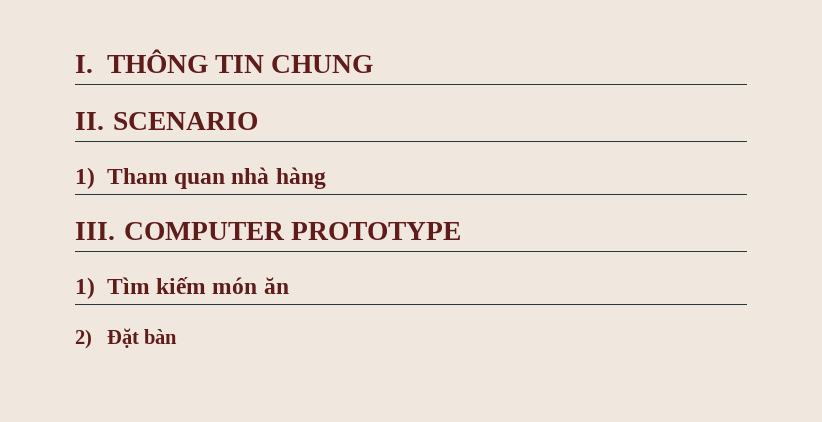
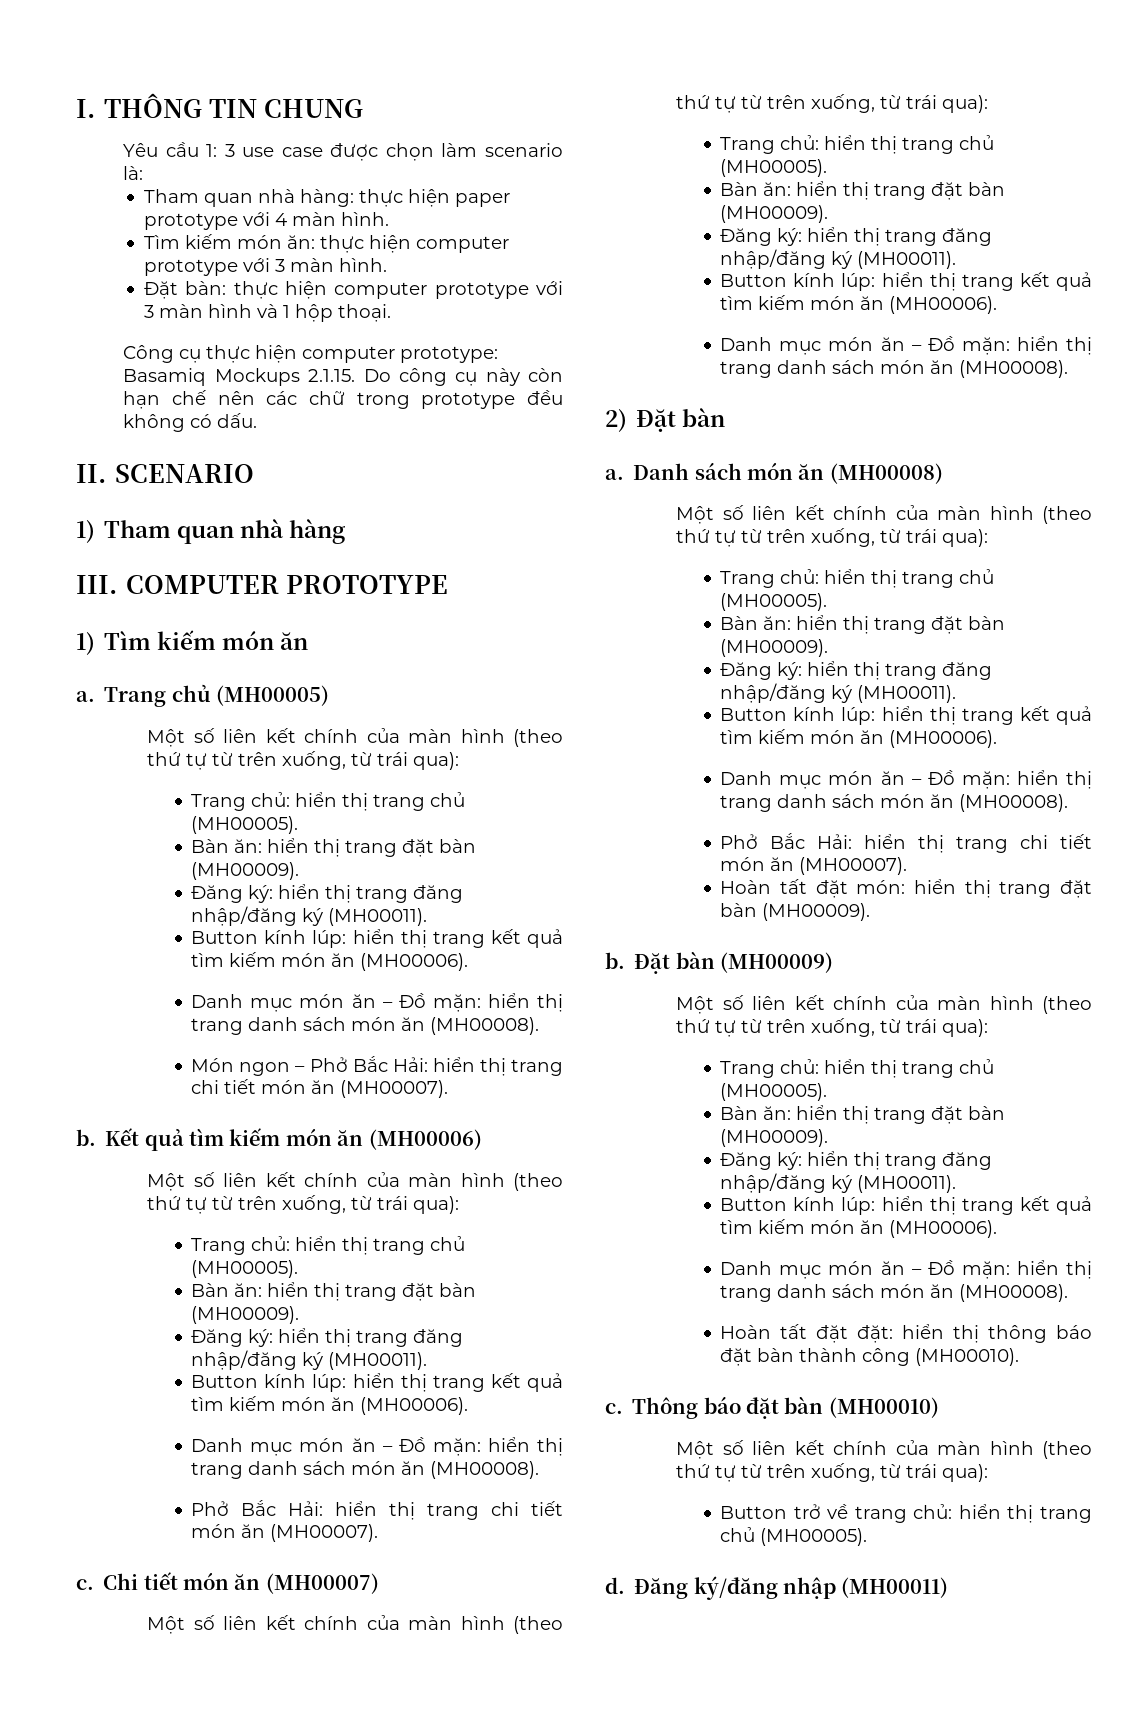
+ Yêu cầu 1: 3 use case được chọn làm scenario là:
+ Tham quan nhà hàng: thực hiện paper prototype với 4 màn hình.
+ Tìm kiếm món ăn: thực hiện computer prototype với 3 màn hình.
+ Đặt bàn: thực hiện computer prototype với 3 màn hình và 1 hộp thoại.
+ Công cụ thực hiện computer prototype: Basamiq Mockups 2.1.15. Do công cụ này còn hạn chế nên các chữ trong prototype đều không có dấu.
+ a. Trang chủ (MH00005)
+ Một số liên kết chính của màn hình (theo thứ tự từ trên xuống, từ trái qua):
+ Trang chủ: hiển thị trang chủ (MH00005).
+ Bàn ăn: hiển thị trang đặt bàn (MH00009).
+ Đăng ký: hiển thị trang đăng nhập/đăng ký (MH00011).
+ Button kính lúp: hiển thị trang kết quả tìm kiếm món ăn (MH00006).
+ Danh mục món ăn – Đồ mặn: hiển thị trang danh sách món ăn (MH00008).
+ Món ngon – Phở Bắc Hải: hiển thị trang chi tiết món ăn (MH00007).
+ b. Kết quả tìm kiếm món ăn (MH00006)
+ Một số liên kết chính của màn hình (theo thứ tự từ trên xuống, từ trái qua):
+ Trang chủ: hiển thị trang chủ (MH00005).
+ Bàn ăn: hiển thị trang đặt bàn (MH00009).
+ Đăng ký: hiển thị trang đăng nhập/đăng ký (MH00011).
+ Button kính lúp: hiển thị trang kết quả tìm kiếm món ăn (MH00006).
+ Danh mục món ăn – Đồ mặn: hiển thị trang danh sách món ăn (MH00008).
+ Phở Bắc Hải: hiển thị trang chi tiết món ăn (MH00007).
+ c. Chi tiết món ăn (MH00007)
+ Một số liên kết chính của màn hình (theo thứ tự từ trên xuống, từ trái qua):
+ Trang chủ: hiển thị trang chủ (MH00005).
+ Bàn ăn: hiển thị trang đặt bàn (MH00009).
+ Đăng ký: hiển thị trang đăng nhập/đăng ký (MH00011).
+ Button kính lúp: hiển thị trang kết quả tìm kiếm món ăn (MH00006).
+ Danh mục món ăn – Đồ mặn: hiển thị trang danh sách món ăn (MH00008).
  2) Đặt bàn
+ a. Danh sách món ăn (MH00008)
+ Một số liên kết chính của màn hình (theo thứ tự từ trên xuống, từ trái qua):
+ Trang chủ: hiển thị trang chủ (MH00005).
+ Bàn ăn: hiển thị trang đặt bàn (MH00009).
+ Đăng ký: hiển thị trang đăng nhập/đăng ký (MH00011).
+ Button kính lúp: hiển thị trang kết quả tìm kiếm món ăn (MH00006).
+ Danh mục món ăn – Đồ mặn: hiển thị trang danh sách món ăn (MH00008).
+ Phở Bắc Hải: hiển thị trang chi tiết món ăn (MH00007).
+ Hoàn tất đặt món: hiển thị trang đặt bàn (MH00009).
+ b. Đặt bàn (MH00009)
+ Một số liên kết chính của màn hình (theo thứ tự từ trên xuống, từ trái qua):
+ Trang chủ: hiển thị trang chủ (MH00005).
+ Bàn ăn: hiển thị trang đặt bàn (MH00009).
+ Đăng ký: hiển thị trang đăng nhập/đăng ký (MH00011).
+ Button kính lúp: hiển thị trang kết quả tìm kiếm món ăn (MH00006).
+ Danh mục món ăn – Đồ mặn: hiển thị trang danh sách món ăn (MH00008).
+ Hoàn tất đặt đặt: hiển thị thông báo đặt bàn thành công (MH00010).
+ c. Thông báo đặt bàn (MH00010)
+ Một số liên kết chính của màn hình (theo thứ tự từ trên xuống, từ trái qua):
+ Button trở về trang chủ: hiển thị trang chủ (MH00005).
+ d. Đăng ký/đăng nhập (MH00011)

